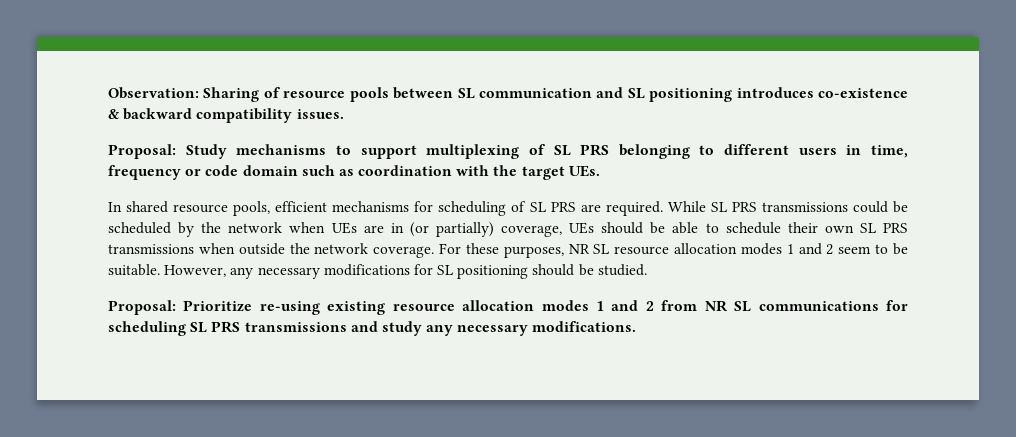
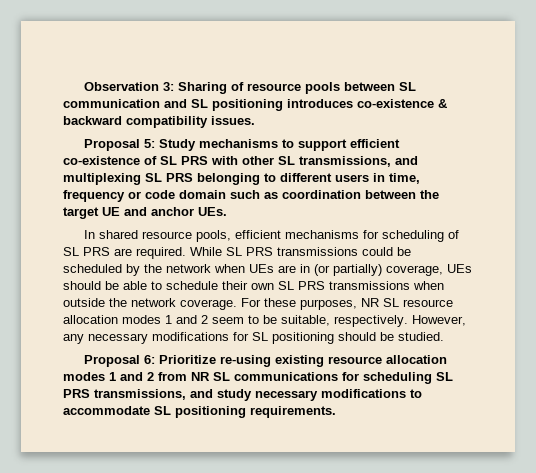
- Observation: Sharing of resource pools between SL communication and SL positioning introduces co-existence & backward compatibility issues.
+ Observation 3: Sharing of resource pools between SL communication and SL positioning introduces co-existence & backward compatibility issues.
- Proposal: Study mechanisms to support multiplexing of SL PRS belonging to different users in time, frequency or code domain such as coordination with the target UEs.
+ Proposal 5: Study mechanisms to support efficient co-existence of SL PRS with other SL transmissions, and multiplexing SL PRS belonging to different users in time, frequency or code domain such as coordination between the target UE and anchor UEs.
- For these purposes, NR SL resource allocation modes 1 and 2 seem to be suitable.
+ For these purposes, NR SL resource allocation modes 1 and 2 seem to be suitable, respectively.
- Proposal: Prioritize re-using existing resource allocation modes 1 and 2 from NR SL communications for scheduling SL PRS transmissions and study any necessary modifications.
+ Proposal 6: Prioritize re-using existing resource allocation modes 1 and 2 from NR SL communications for scheduling SL PRS transmissions, and study necessary modifications to accommodate SL positioning requirements.

